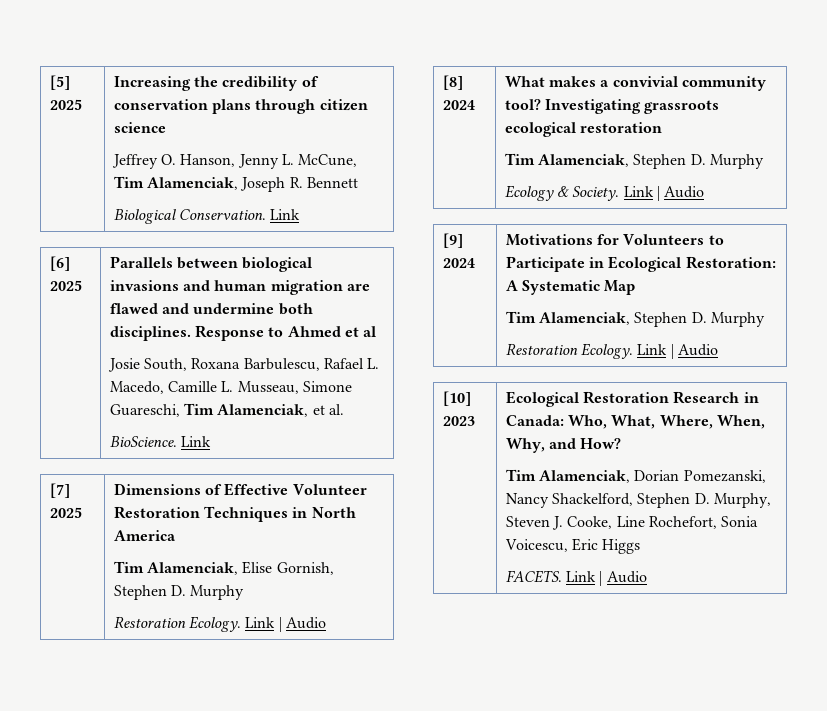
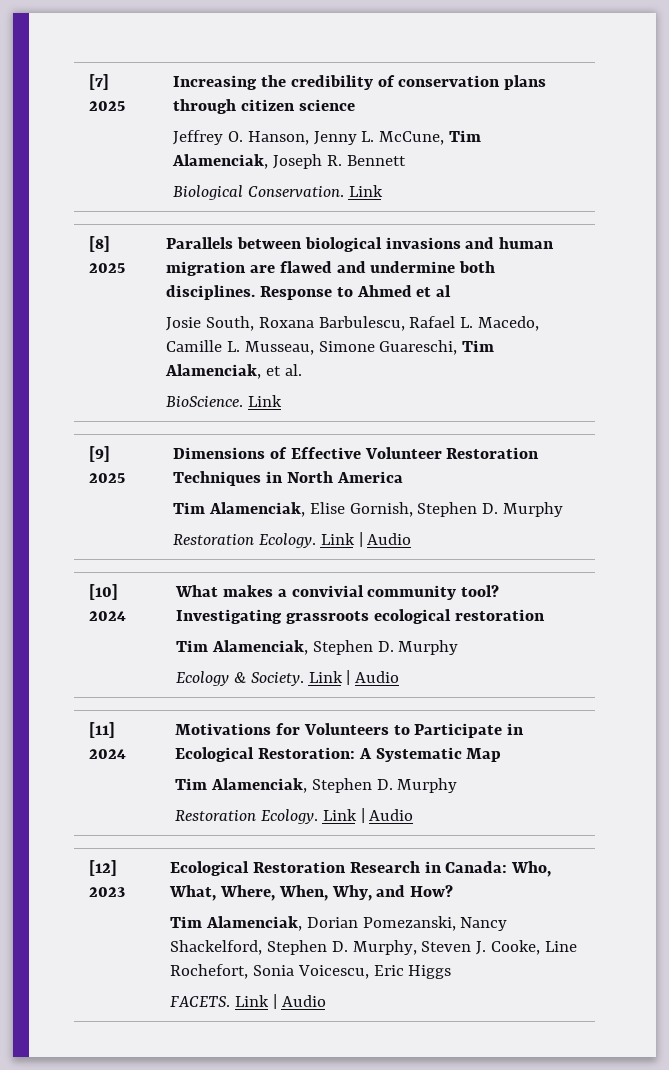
- [5] 2025 | Increasing the credibility of conservation plans through citizen science
+ [7] 2025 | Increasing the credibility of conservation plans through citizen science
- [6] 2025 | Parallels between biological invasions and human migration are flawed and undermine both disciplines. Response to Ahmed et al
+ [8] 2025 | Parallels between biological invasions and human migration are flawed and undermine both disciplines. Response to Ahmed et al
- [7] 2025 | Dimensions of Effective Volunteer Restoration Techniques in North America
+ [9] 2025 | Dimensions of Effective Volunteer Restoration Techniques in North America
- [8] 2024 | What makes a convivial community tool? Investigating grassroots ecological restoration
+ [10] 2024 | What makes a convivial community tool? Investigating grassroots ecological restoration
- [9] 2024 | Motivations for Volunteers to Participate in Ecological Restoration: A Systematic Map
+ [11] 2024 | Motivations for Volunteers to Participate in Ecological Restoration: A Systematic Map
- [10] 2023 | Ecological Restoration Research in Canada: Who, What, Where, When, Why, and How?
+ [12] 2023 | Ecological Restoration Research in Canada: Who, What, Where, When, Why, and How?

